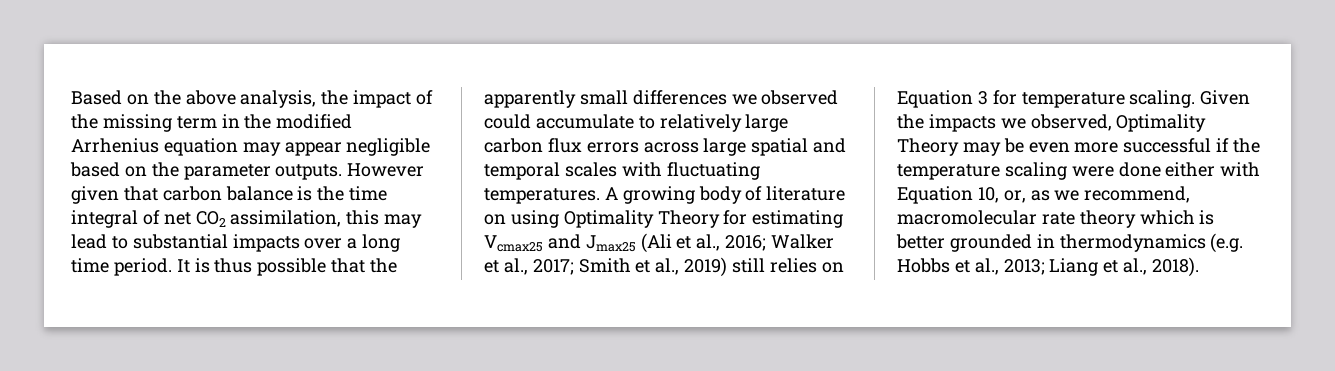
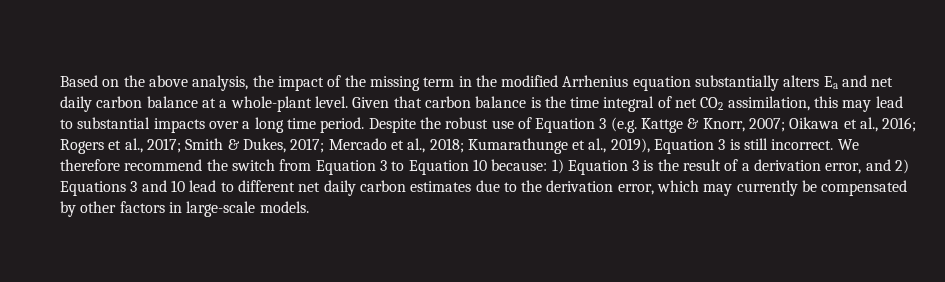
- Based on the above analysis, the impact of the missing term in the modified Arrhenius equation may appear negligible based on the parameter outputs. However given that carbon balance is the time integral of net CO2 assimilation, this may lead to substantial impacts over a long time period.
+ Based on the above analysis, the impact of the missing term in the modified Arrhenius equation substantially alters Ea and net daily carbon balance at a whole-plant level. Given that carbon balance is the time integral of net CO2 assimilation, this may lead to substantial impacts over a long time period.
- It is thus possible that the apparently small differences we observed could accumulate to relatively large carbon flux errors across large spatial and temporal scales with fluctuating temperatures. A growing body of literature on using Optimality Theory for estimating Vcmax25 and Jmax25 (Ali et al., 2016; Walker et al., 2017; Smith et al., 2019) still relies on Equation 3 for temperature scaling. Given the impacts we observed, Optimality Theory may be even more successful if the temperature scaling were done either with Equation 10, or, as we recommend, macromolecular rate theory which is better grounded in thermodynamics (e.g. Hobbs et al., 2013; Liang et al., 2018).
+ Despite the robust use of Equation 3 (e.g. Kattge & Knorr, 2007; Oikawa et al., 2016; Rogers et al., 2017; Smith & Dukes, 2017; Mercado et al., 2018; Kumarathunge et al., 2019), Equation 3 is still incorrect. We therefore recommend the switch from Equation 3 to Equation 10 because: 1) Equation 3 is the result of a derivation error, and 2) Equations 3 and 10 lead to different net daily carbon estimates due to the derivation error, which may currently be compensated by other factors in large-scale models.

